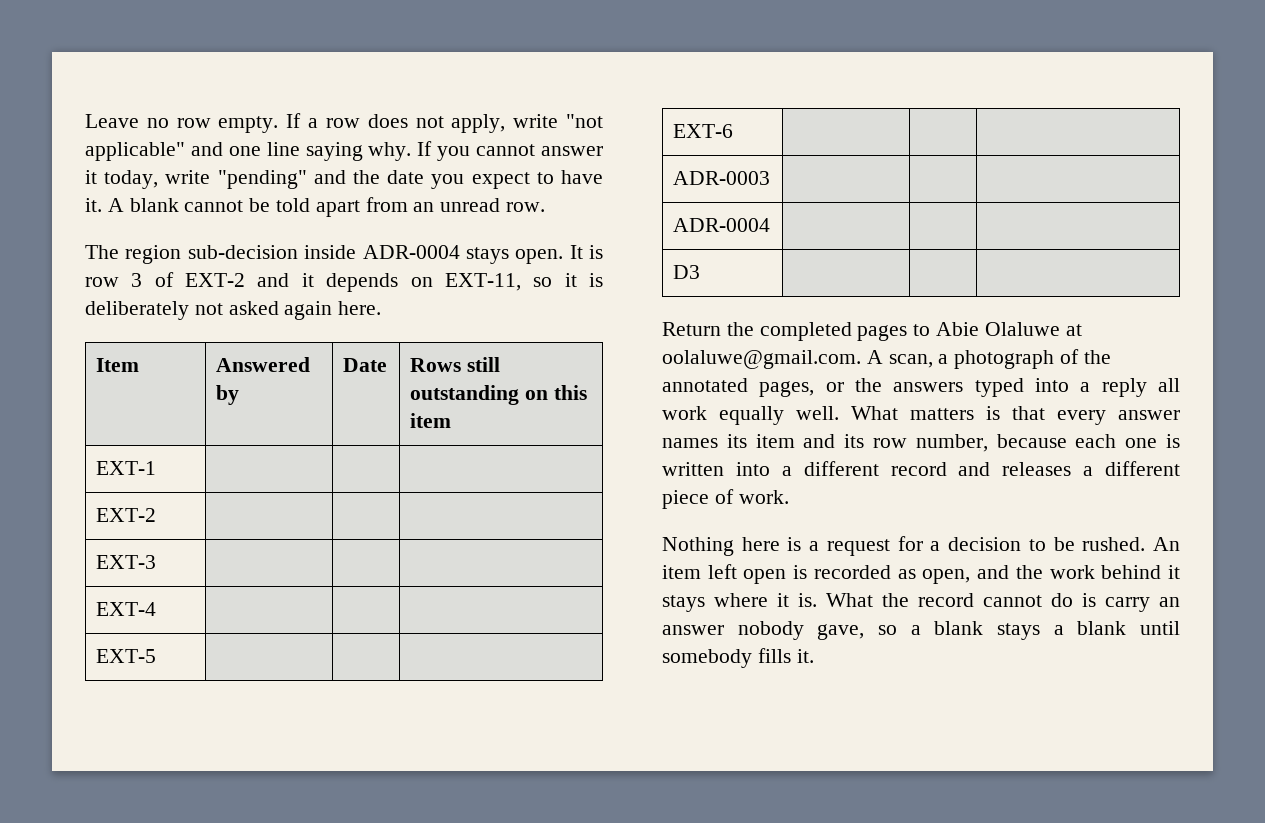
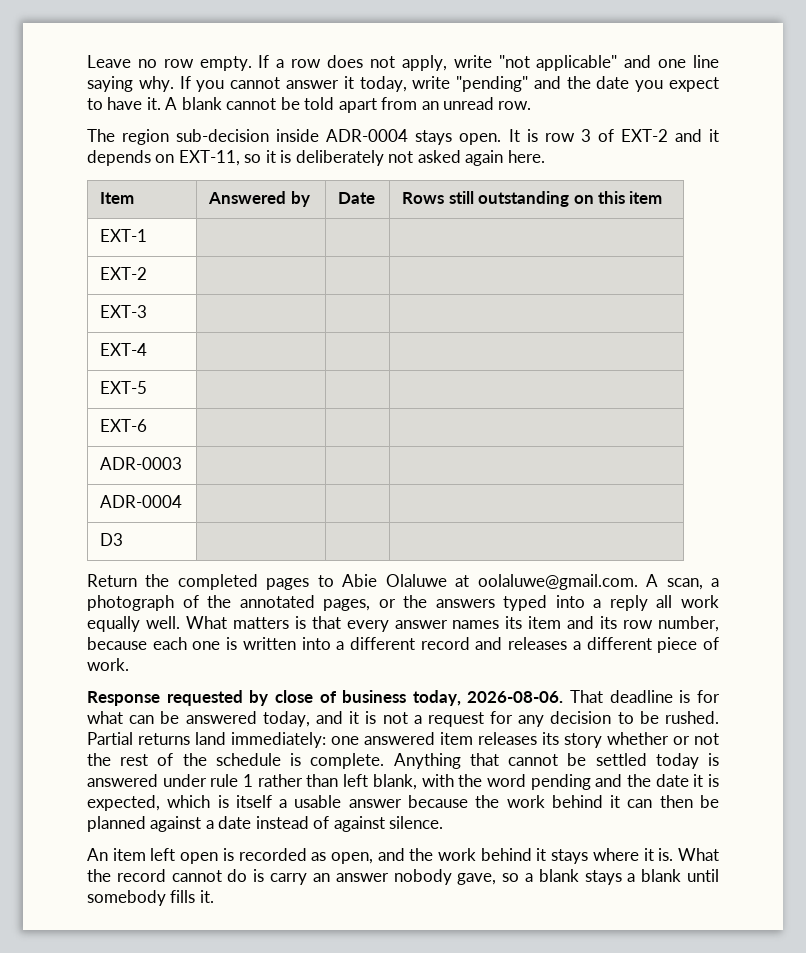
- Nothing here is a request for a decision to be rushed. An item left open is recorded as open, and the work behind it stays where it is.
+ Response requested by close of business today, 2026-08-06. That deadline is for what can be answered today, and it is not a request for any decision to be rushed. Partial returns land immediately: one answered item releases its story whether or not the rest of the schedule is complete. Anything that cannot be settled today is answered under rule 1 rather than left blank, with the word pending and the date it is expected, which is itself a usable answer because the work behind it can then be planned against a date instead of against silence.
+ An item left open is recorded as open, and the work behind it stays where it is.

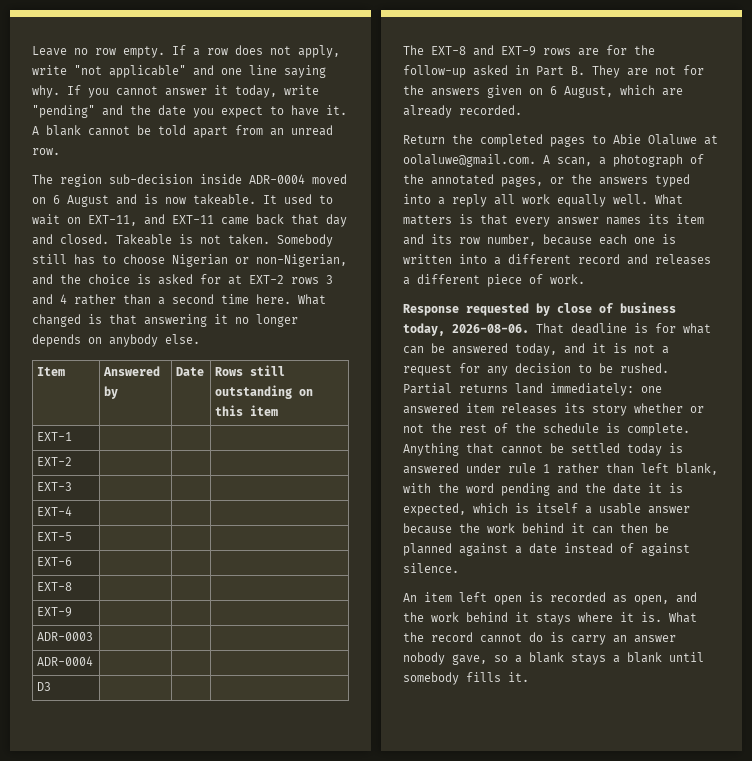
- The region sub-decision inside ADR-0004 stays open. It is row 3 of EXT-2 and it depends on EXT-11, so it is deliberately not asked again here.
+ The region sub-decision inside ADR-0004 moved on 6 August and is now takeable. It used to wait on EXT-11, and EXT-11 came back that day and closed. Takeable is not taken. Somebody still has to choose Nigerian or non-Nigerian, and the choice is asked for at EXT-2 rows 3 and 4 rather than a second time here. What changed is that answering it no longer depends on anybody else.
+ EXT-8 | | |
+ EXT-9 | | |
+ The EXT-8 and EXT-9 rows are for the follow-up asked in Part B. They are not for the answers given on 6 August, which are already recorded.

